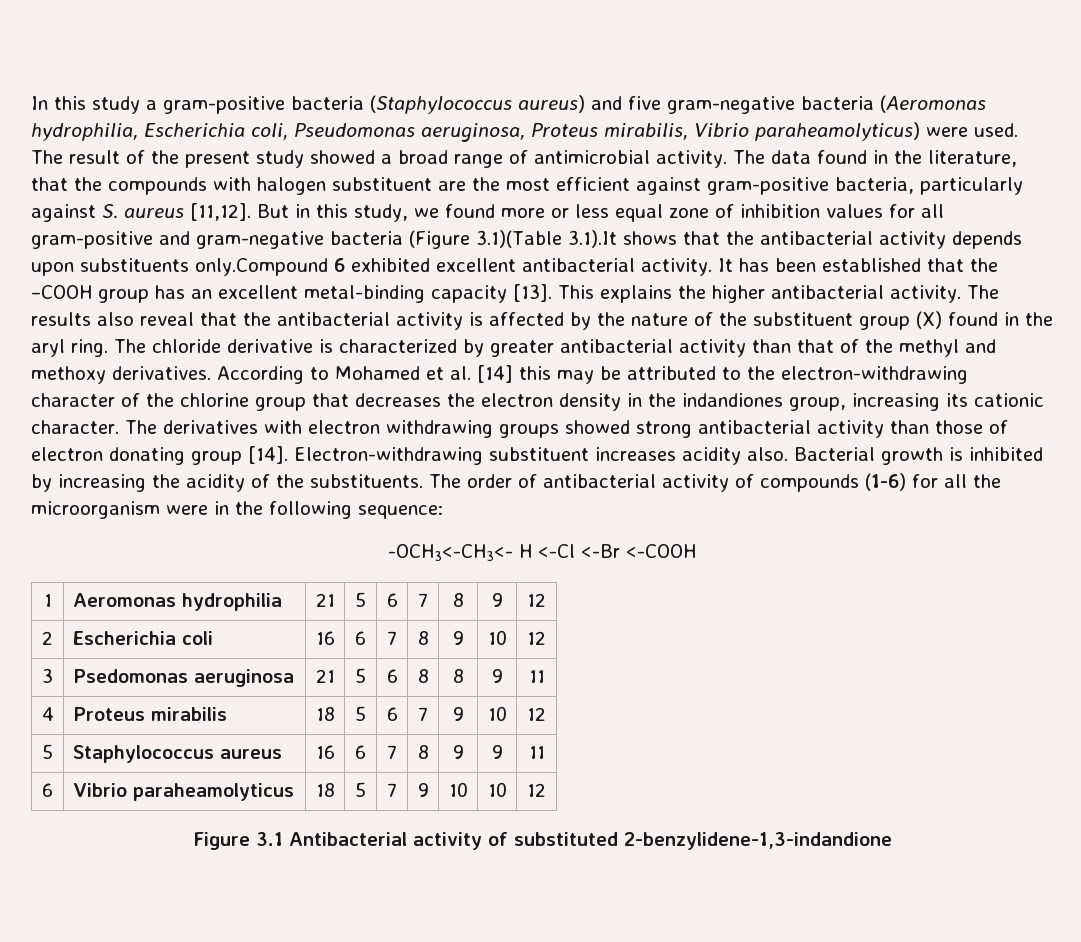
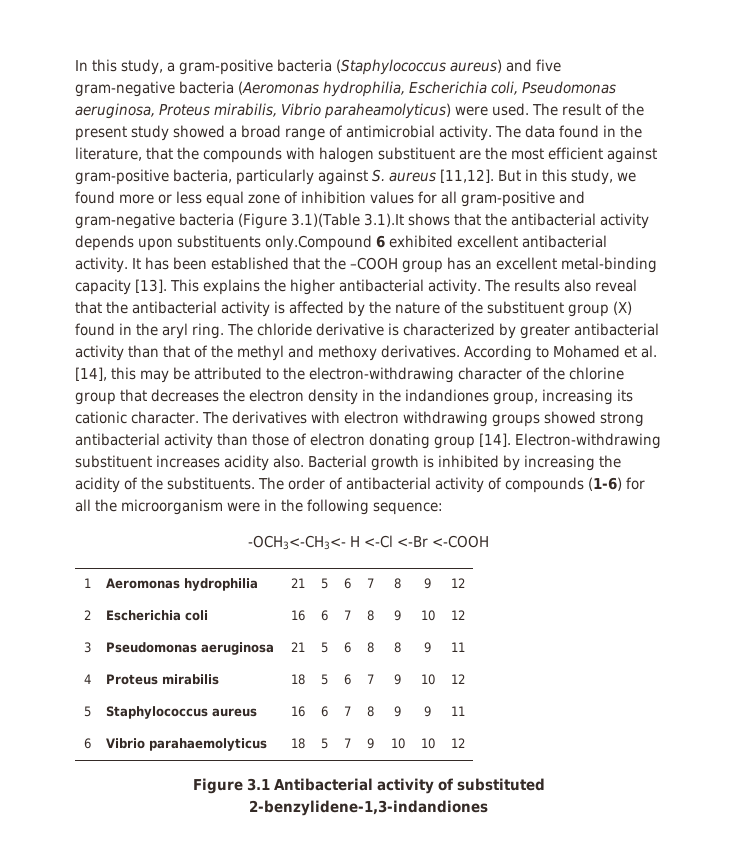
- In this study a gram-positive bacteria (Staphylococcus aureus) and five gram-negative bacteria (Aeromonas hydrophilia, Escherichia coli, Pseudomonas aeruginosa, Proteus mirabilis, Vibrio paraheamolyticus) were used.
+ In this study, a gram-positive bacteria (Staphylococcus aureus) and five gram-negative bacteria (Aeromonas hydrophilia, Escherichia coli, Pseudomonas aeruginosa, Proteus mirabilis, Vibrio paraheamolyticus) were used.
- According to Mohamed et al. [14] this may be attributed to the electron-withdrawing character of the chlorine group that decreases the electron density in the indandiones group, increasing its cationic character.
+ According to Mohamed et al. [14], this may be attributed to the electron-withdrawing character of the chlorine group that decreases the electron density in the indandiones group, increasing its cationic character.
- 3 | Psedomonas aeruginosa | 21 | 5 | 6 | 8 | 8 | 9 | 11
+ 3 | Pseudomonas aeruginosa | 21 | 5 | 6 | 8 | 8 | 9 | 11
- 6 | Vibrio paraheamolyticus | 18 | 5 | 7 | 9 | 10 | 10 | 12
+ 6 | Vibrio parahaemolyticus | 18 | 5 | 7 | 9 | 10 | 10 | 12
- Figure 3.1 Antibacterial activity of substituted 2-benzylidene-1,3-indandione
+ Figure 3.1 Antibacterial activity of substituted 2-benzylidene-1,3-indandiones

